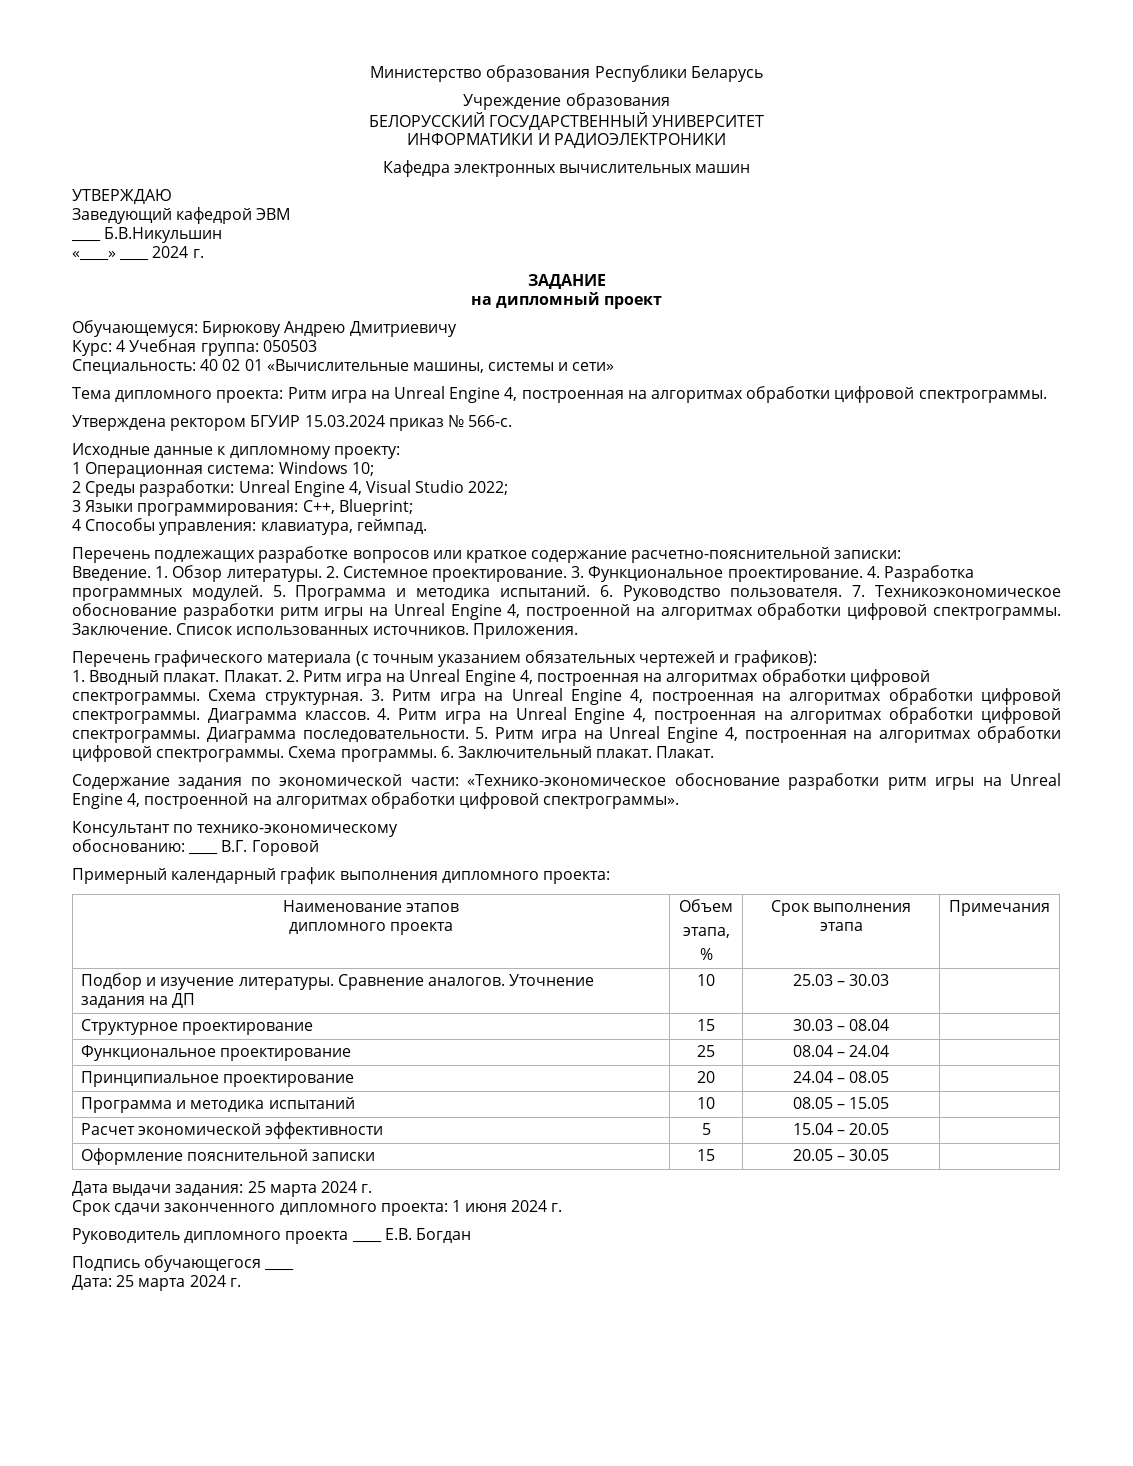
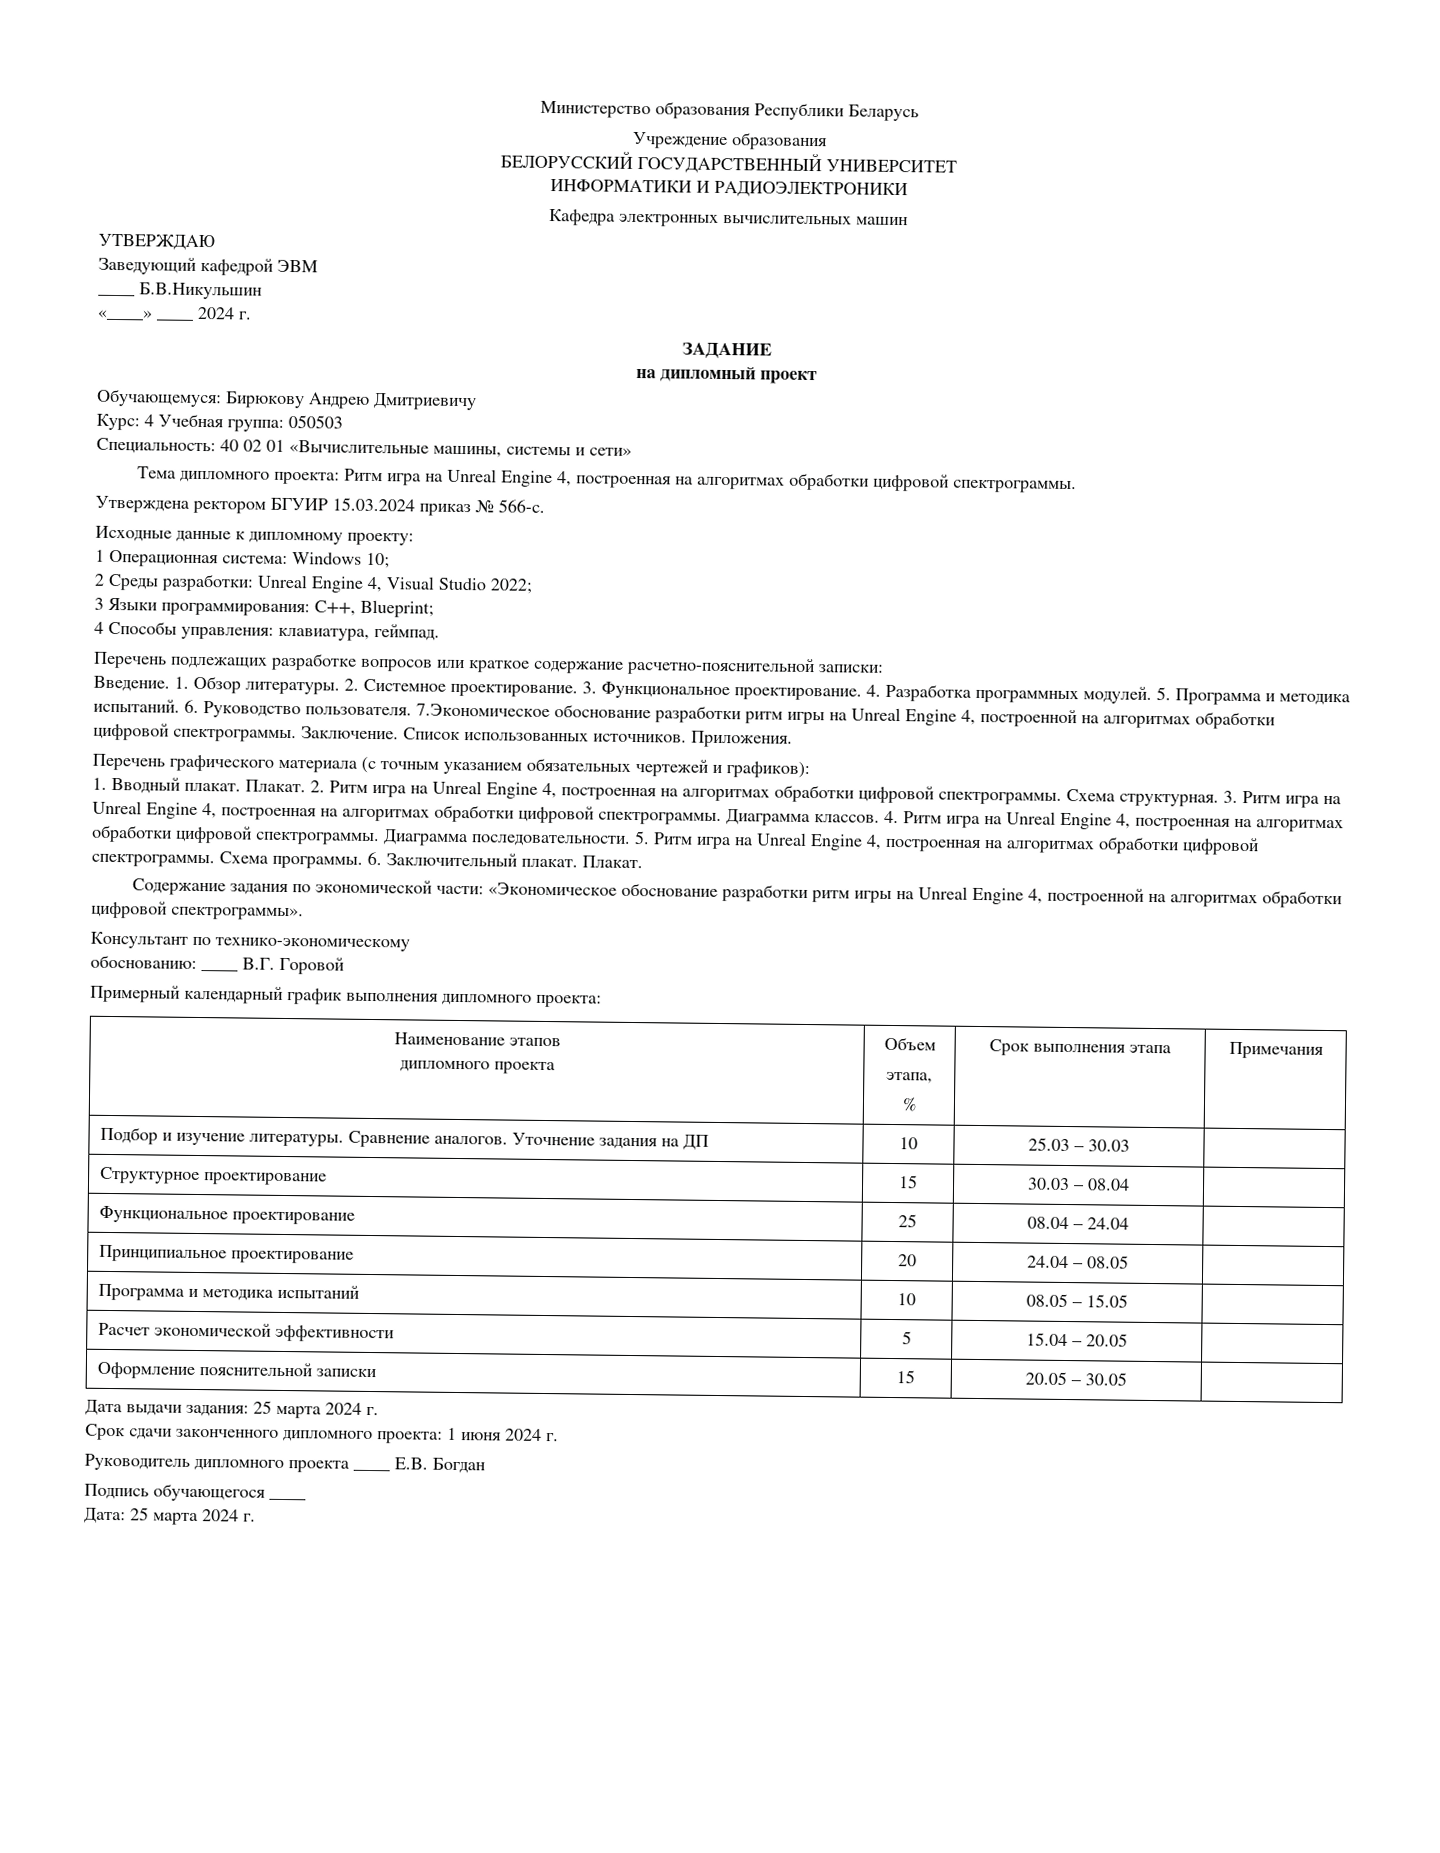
- 7. Техникоэкономическое обоснование разработки ритм игры на Unreal Engine 4, построенной на алгоритмах обработки цифровой спектрограммы.
+ 7.Экономическое обоснование разработки ритм игры на Unreal Engine 4, построенной на алгоритмах обработки цифровой спектрограммы.
- Содержание задания по экономической части: «Технико-экономическое обоснование разработки ритм игры на Unreal Engine 4, построенной на алгоритмах обработки цифровой спектрограммы».
+ Содержание задания по экономической части: «Экономическое обоснование разработки ритм игры на Unreal Engine 4, построенной на алгоритмах обработки цифровой спектрограммы».

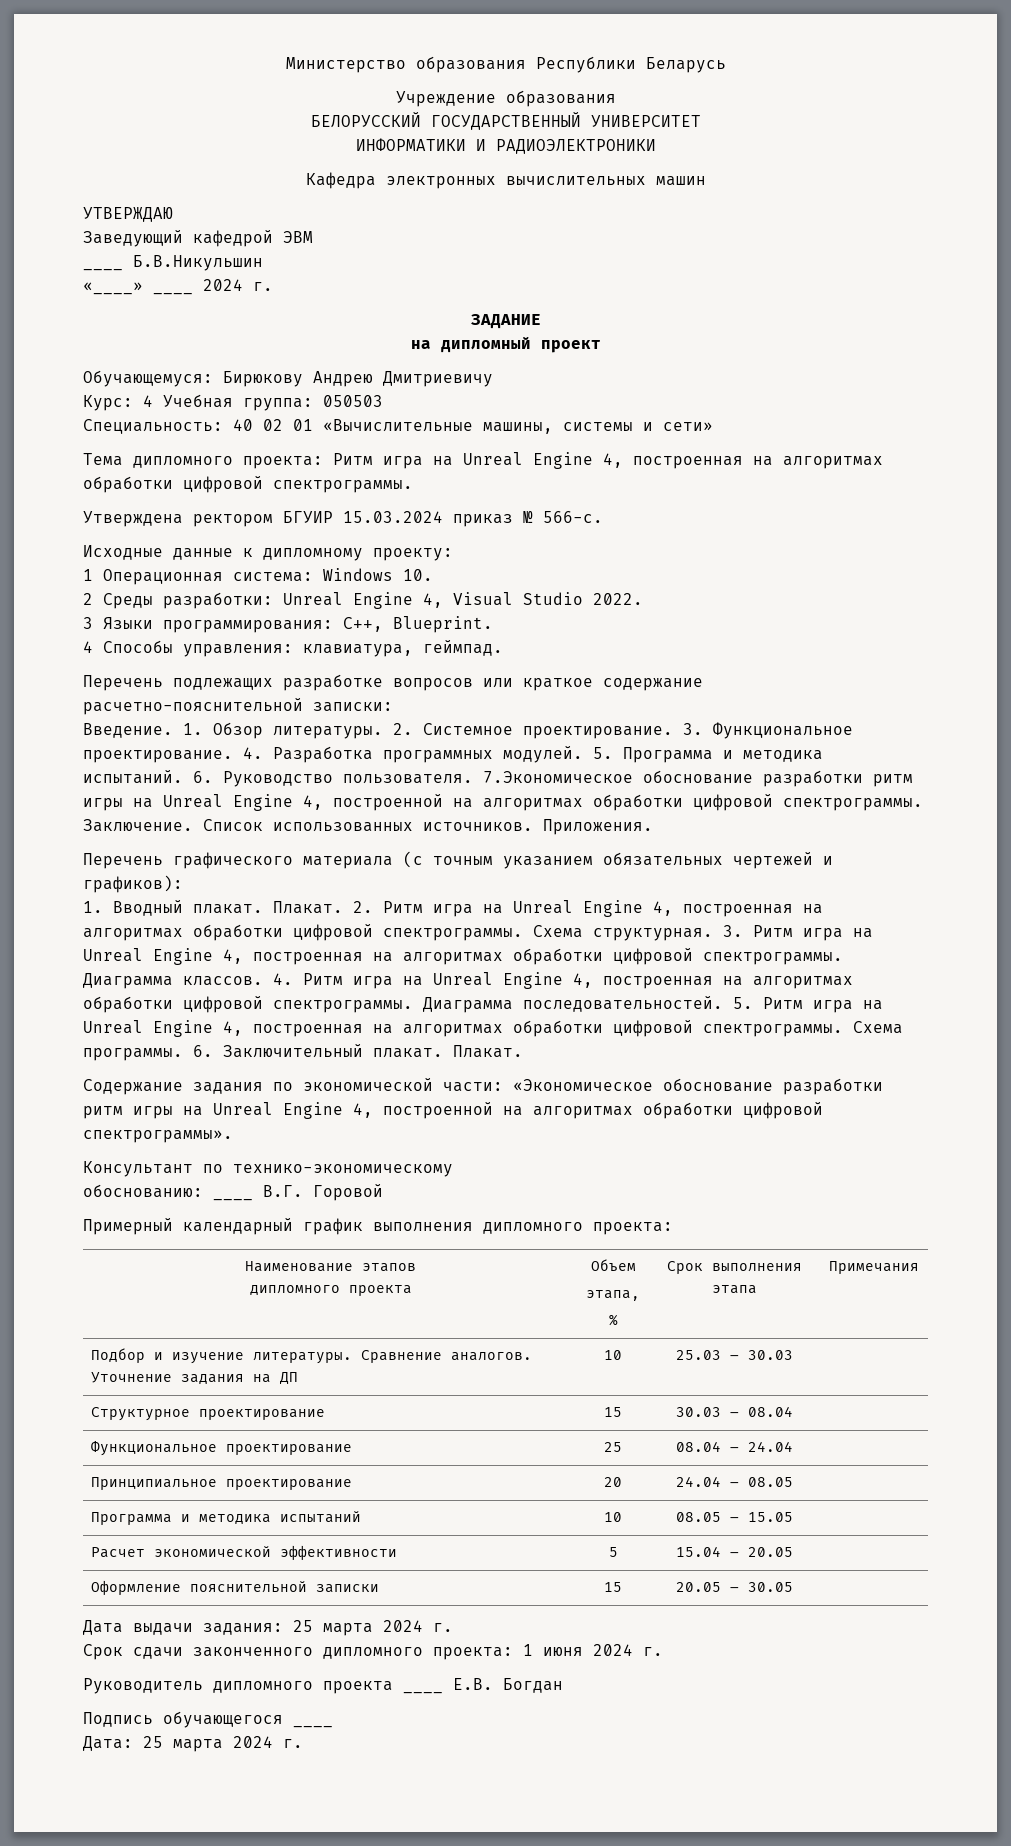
- 1 Операционная система: Windows 10;
+ 1 Операционная система: Windows 10.
- 2 Среды разработки: Unreal Engine 4, Visual Studio 2022;
+ 2 Среды разработки: Unreal Engine 4, Visual Studio 2022.
- 3 Языки программирования: С++, Blueprint;
+ 3 Языки программирования: С++, Blueprint.
- Диаграмма последовательности.
+ Диаграмма последовательностей.

